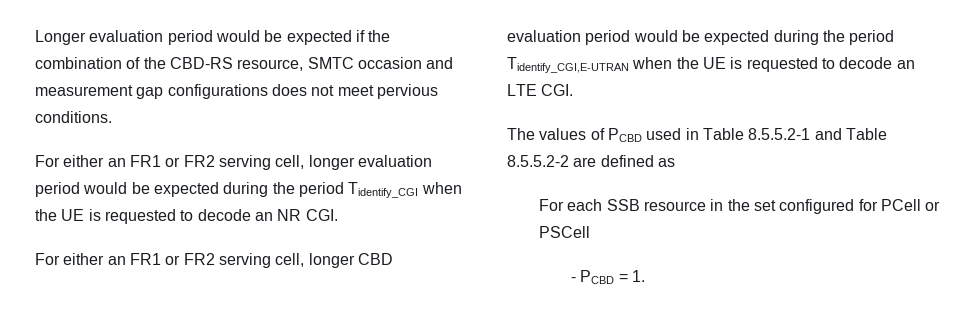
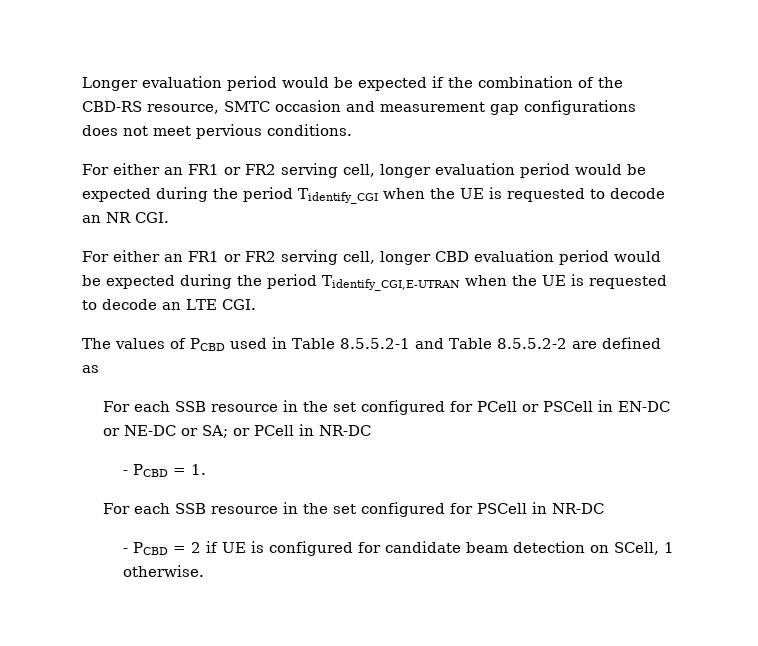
- For each SSB resource in the set configured for PCell or PSCell
+ For each SSB resource in the set configured for PCell or PSCell in EN-DC or NE-DC or SA; or PCell in NR-DC
  - PCBD = 1.
+ For each SSB resource in the set configured for PSCell in NR-DC
+ - PCBD = 2 if UE is configured for candidate beam detection on SCell, 1 otherwise.

